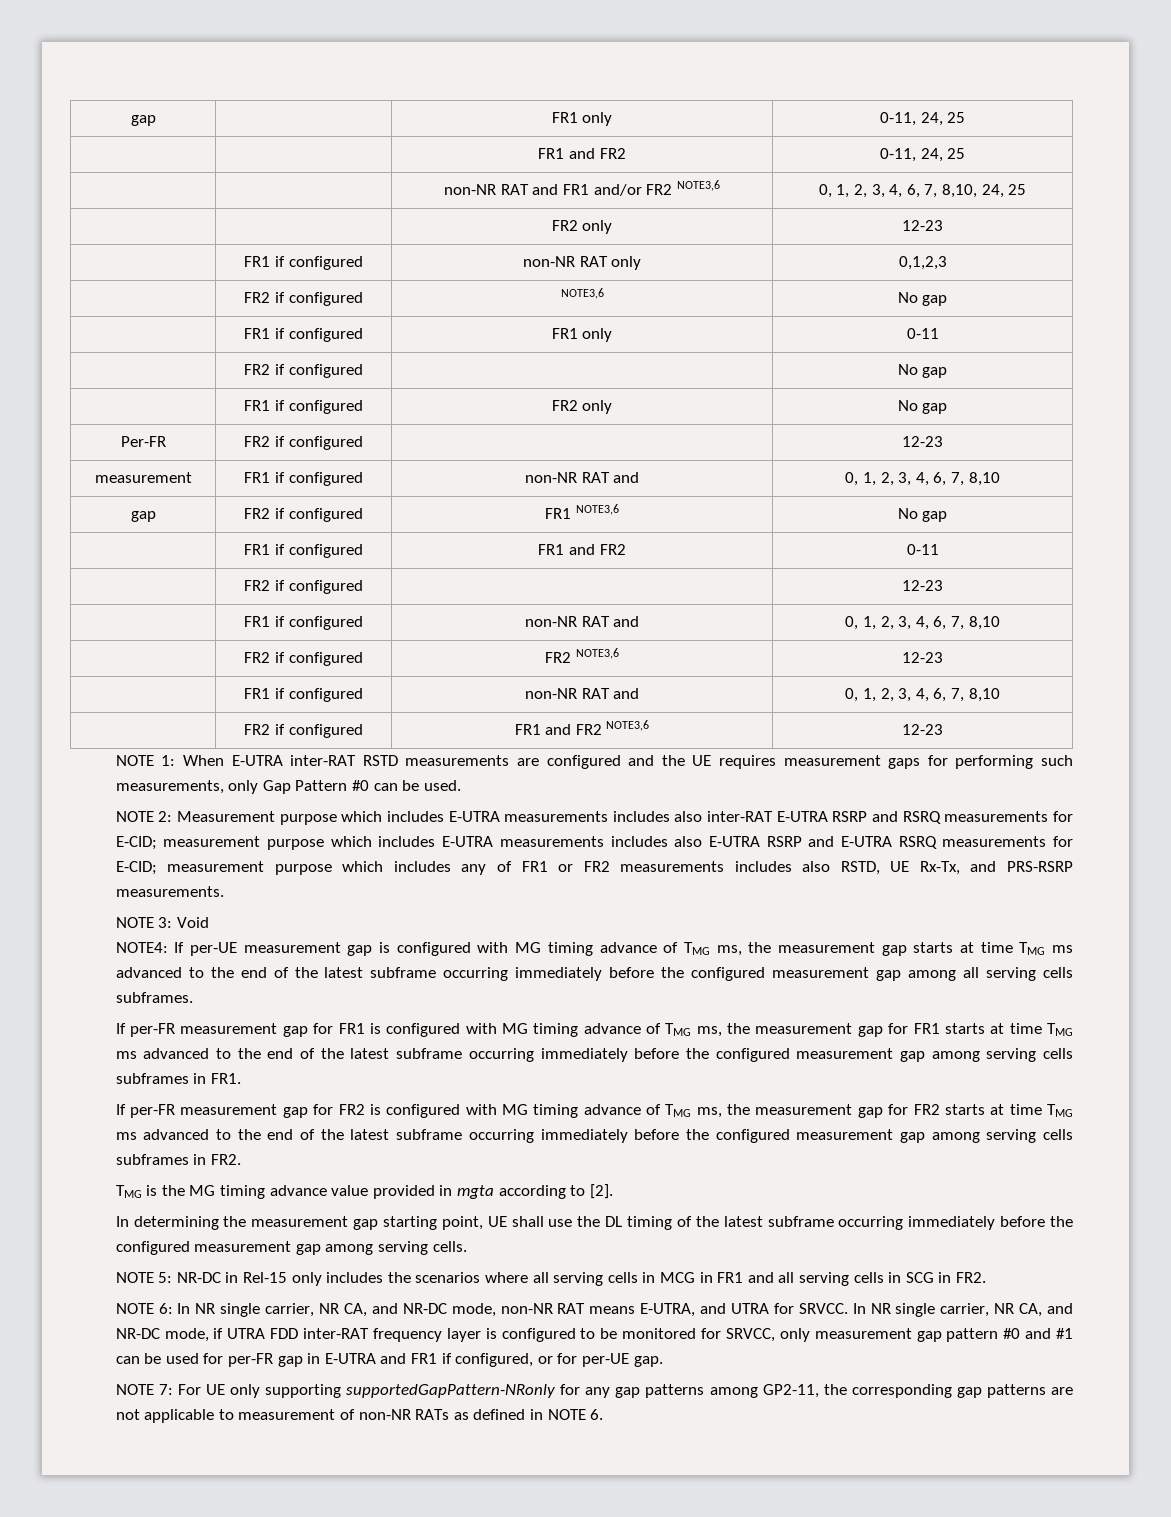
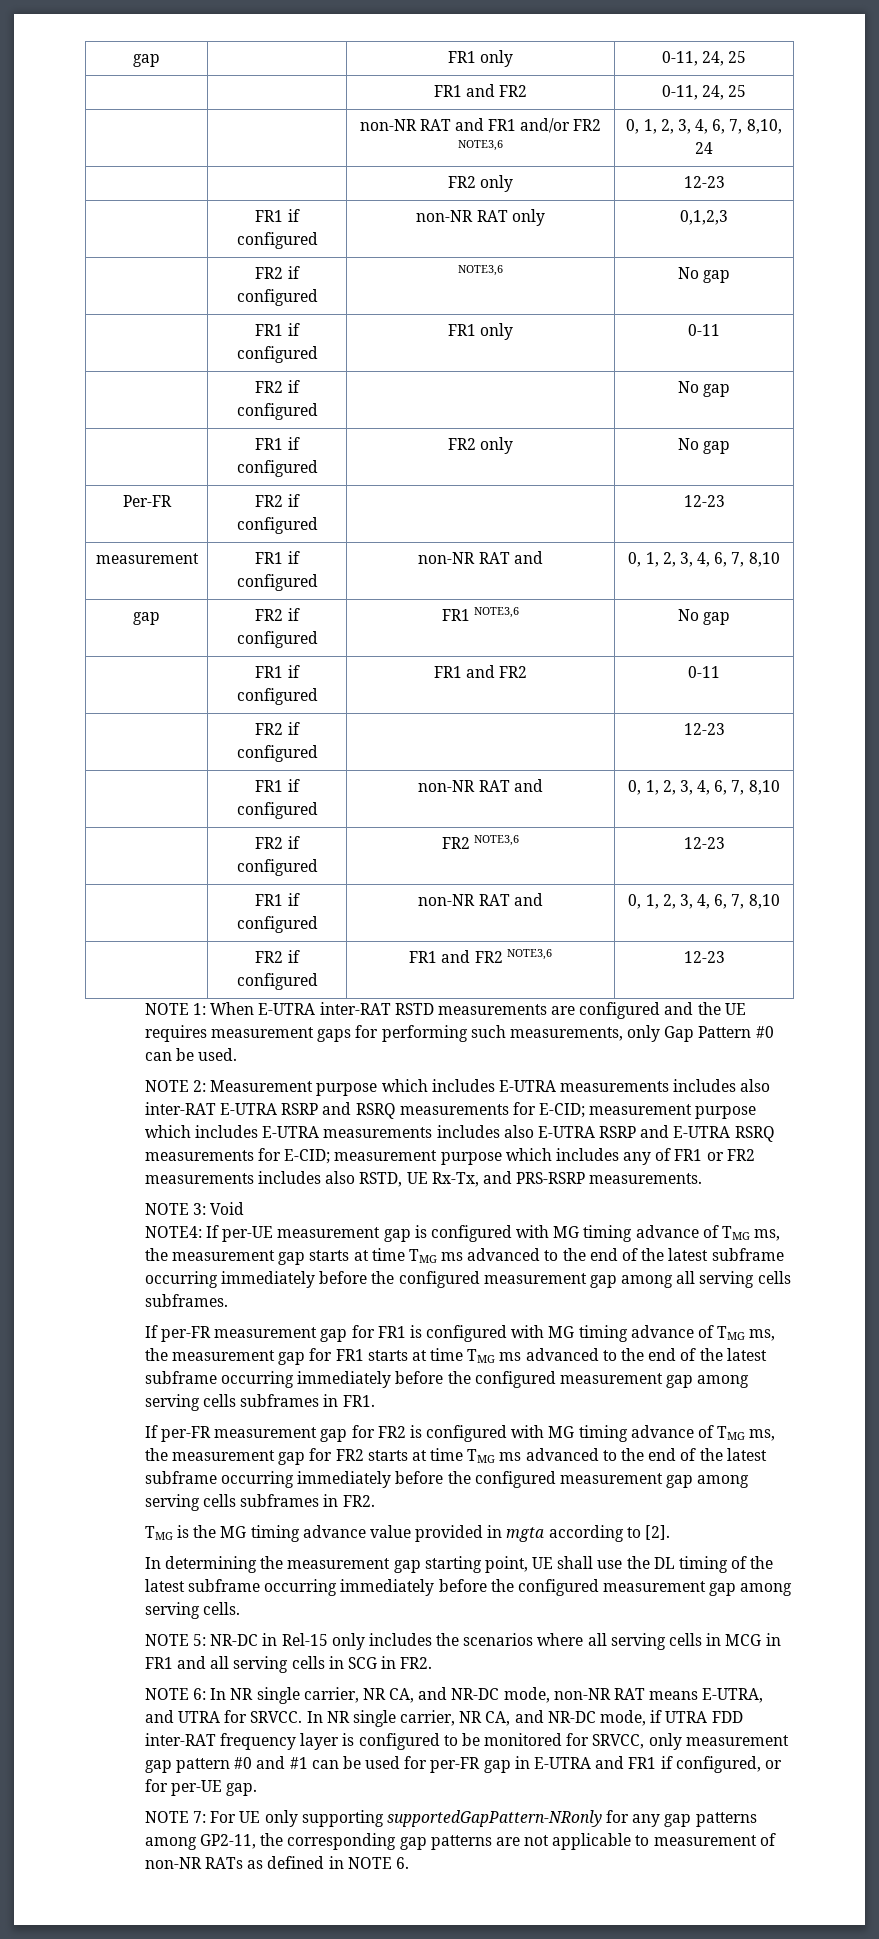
- | | non-NR RAT and FR1 and/or FR2 NOTE3,6 | 0, 1, 2, 3, 4, 6, 7, 8,10, 24, 25
+ | | non-NR RAT and FR1 and/or FR2 NOTE3,6 | 0, 1, 2, 3, 4, 6, 7, 8,10, 24

